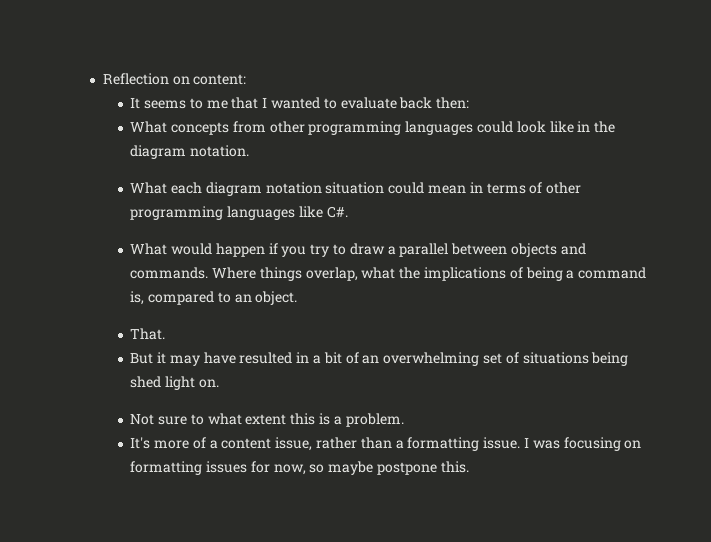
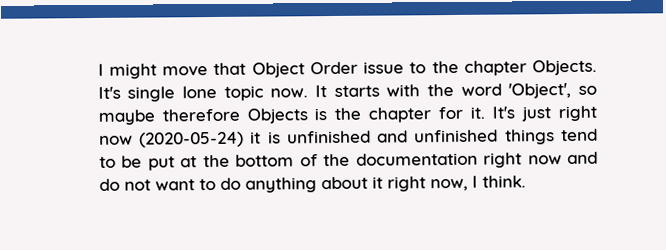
- Reflection on content:
- It seems to me that I wanted to evaluate back then:
- What concepts from other programming languages could look like in the diagram notation.
- What each diagram notation situation could mean in terms of other programming languages like C#.
- What would happen if you try to draw a parallel between objects and commands. Where things overlap, what the implications of being a command is, compared to an object.
- That.
- But it may have resulted in a bit of an overwhelming set of situations being shed light on.
- Not sure to what extent this is a problem.
- It's more of a content issue, rather than a formatting issue. I was focusing on formatting issues for now, so maybe postpone this.
+ I might move that Object Order issue to the chapter Objects. It's single lone topic now. It starts with the word 'Object', so maybe therefore Objects is the chapter for it. It's just right now (2020-05-24) it is unfinished and unfinished things tend to be put at the bottom of the documentation right now and do not want to do anything about it right now, I think.

